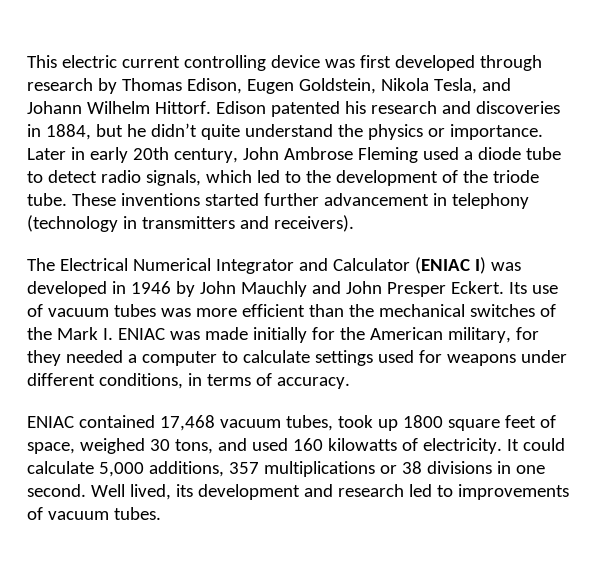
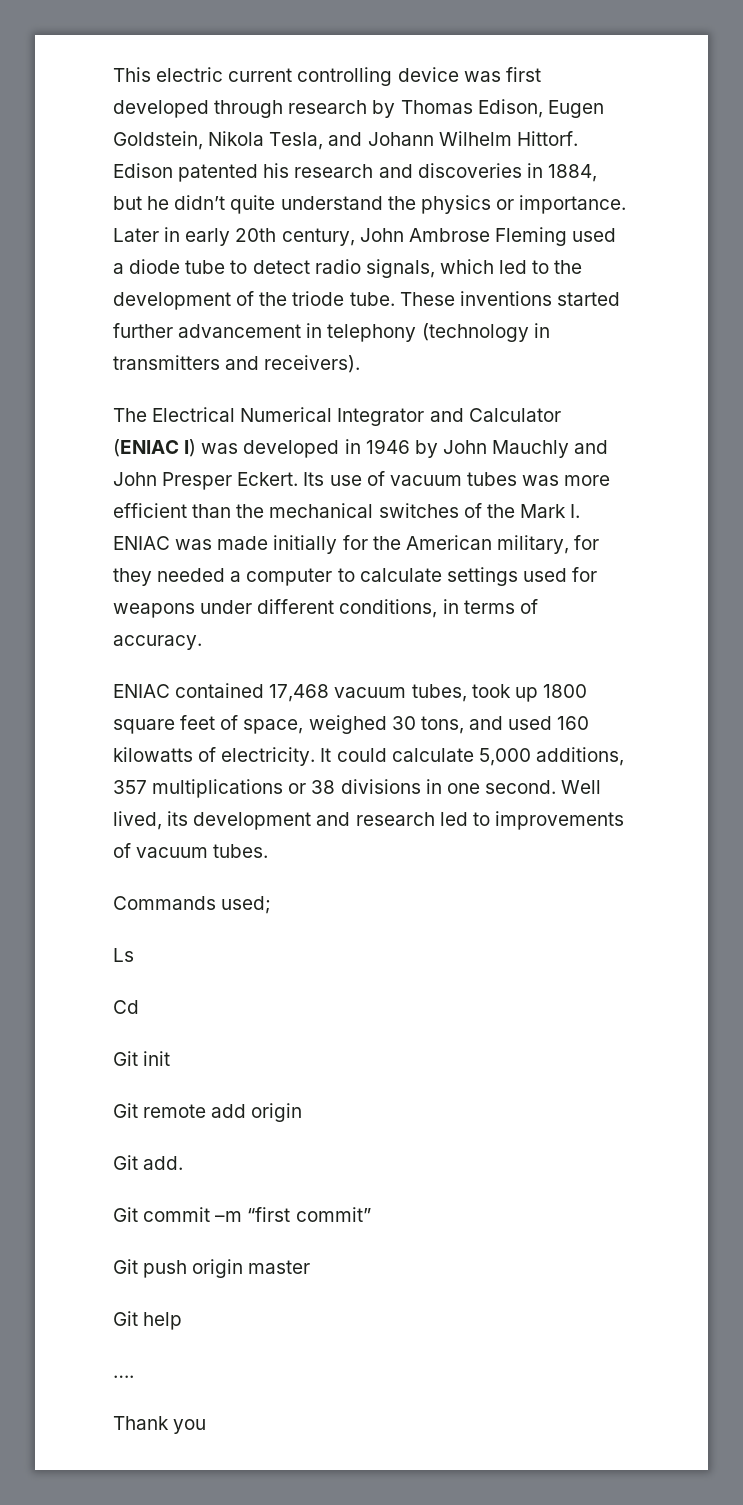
+ Commands used;
+ Ls
+ Cd
+ Git init
+ Git remote add origin
+ Git add.
+ Git commit –m “first commit”
+ Git push origin master
+ Git help
+ ….
+ Thank you

